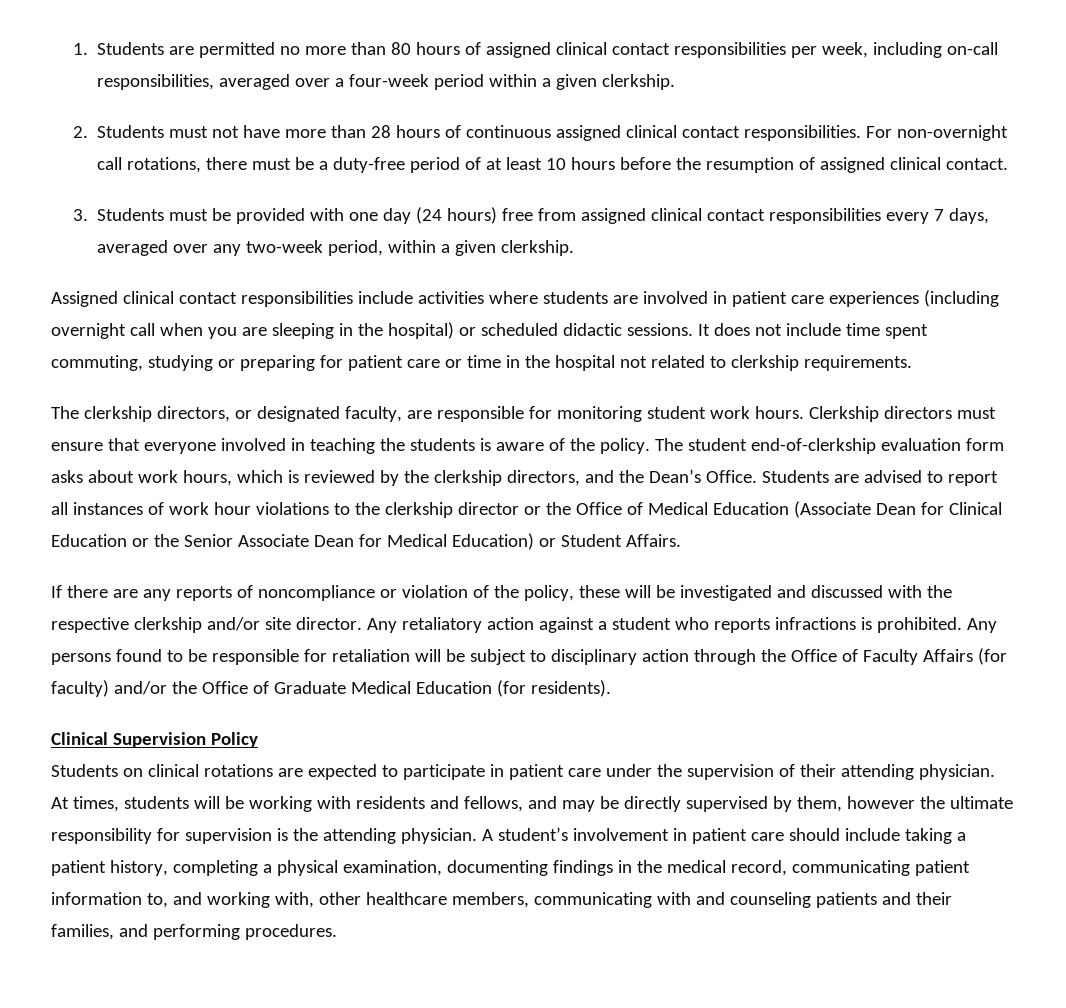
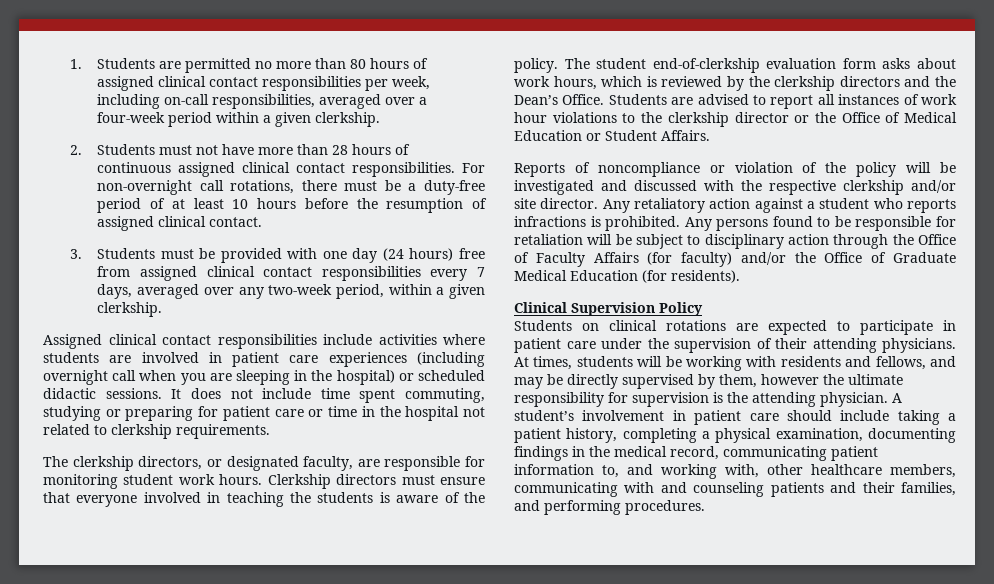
- The student end-of-clerkship evaluation form asks about work hours, which is reviewed by the clerkship directors, and the Dean’s Office.
+ The student end-of-clerkship evaluation form asks about work hours, which is reviewed by the clerkship directors and the Dean’s Office.
- Students are advised to report all instances of work hour violations to the clerkship director or the Office of Medical Education (Associate Dean for Clinical Education or the Senior Associate Dean for Medical Education) or Student Affairs.
- If there are any reports of noncompliance or violation of the policy, these will be investigated and discussed with the respective clerkship and/or site director.
+ Students are advised to report all instances of work hour violations to the clerkship director or the Office of Medical Education or Student Affairs.
+ Reports of noncompliance or violation of the policy will be investigated and discussed with the respective clerkship and/or site director.
- Students on clinical rotations are expected to participate in patient care under the supervision of their attending physician.
+ Students on clinical rotations are expected to participate in patient care under the supervision of their attending physicians.

